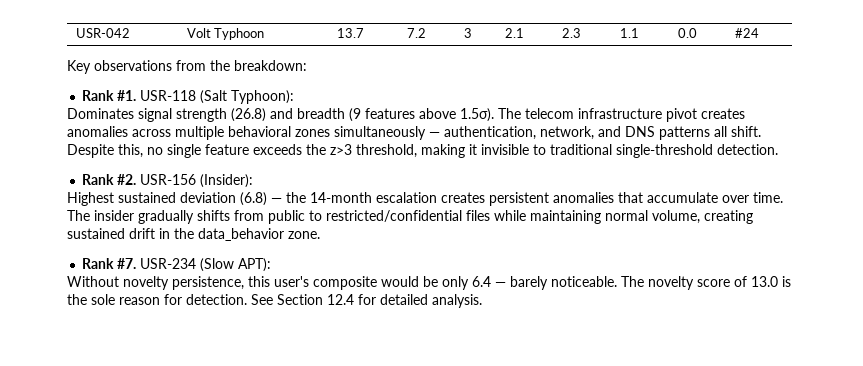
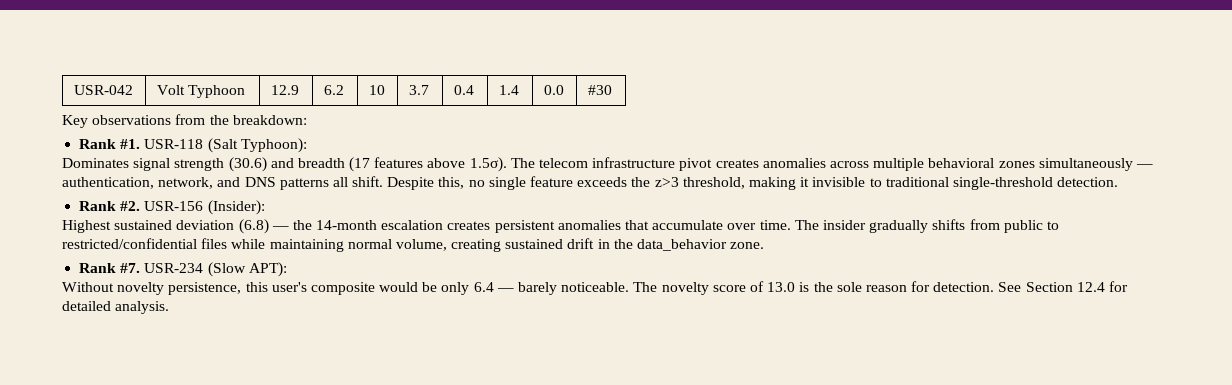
- USR-042 | Volt Typhoon | 13.7 | 7.2 | 3 | 2.1 | 2.3 | 1.1 | 0.0 | #24
+ USR-042 | Volt Typhoon | 12.9 | 6.2 | 10 | 3.7 | 0.4 | 1.4 | 0.0 | #30
- Dominates signal strength (26.8) and breadth (9 features above 1.5σ). The telecom infrastructure pivot creates anomalies across multiple behavioral zones simultaneously — authentication, network, and DNS patterns all shift.
+ Dominates signal strength (30.6) and breadth (17 features above 1.5σ). The telecom infrastructure pivot creates anomalies across multiple behavioral zones simultaneously — authentication, network, and DNS patterns all shift.

